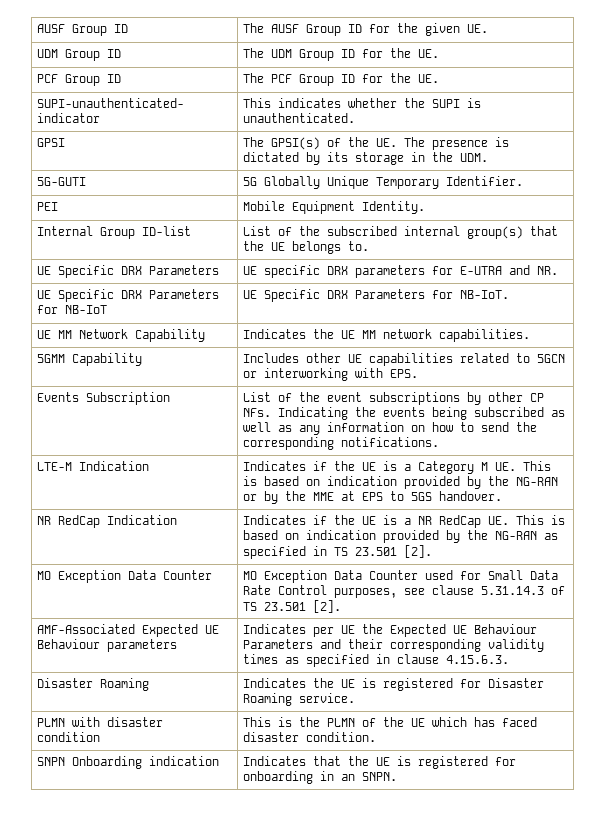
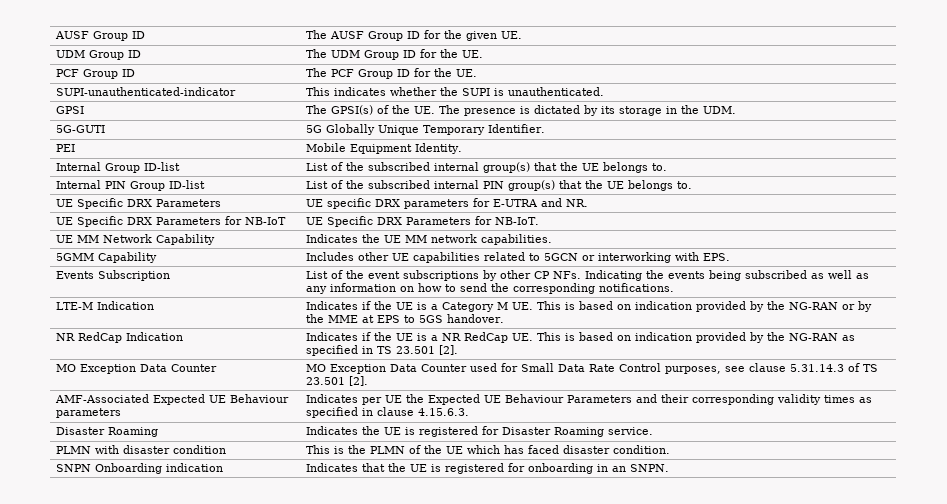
+ Internal PIN Group ID-list | List of the subscribed internal PIN group(s) that the UE belongs to.

